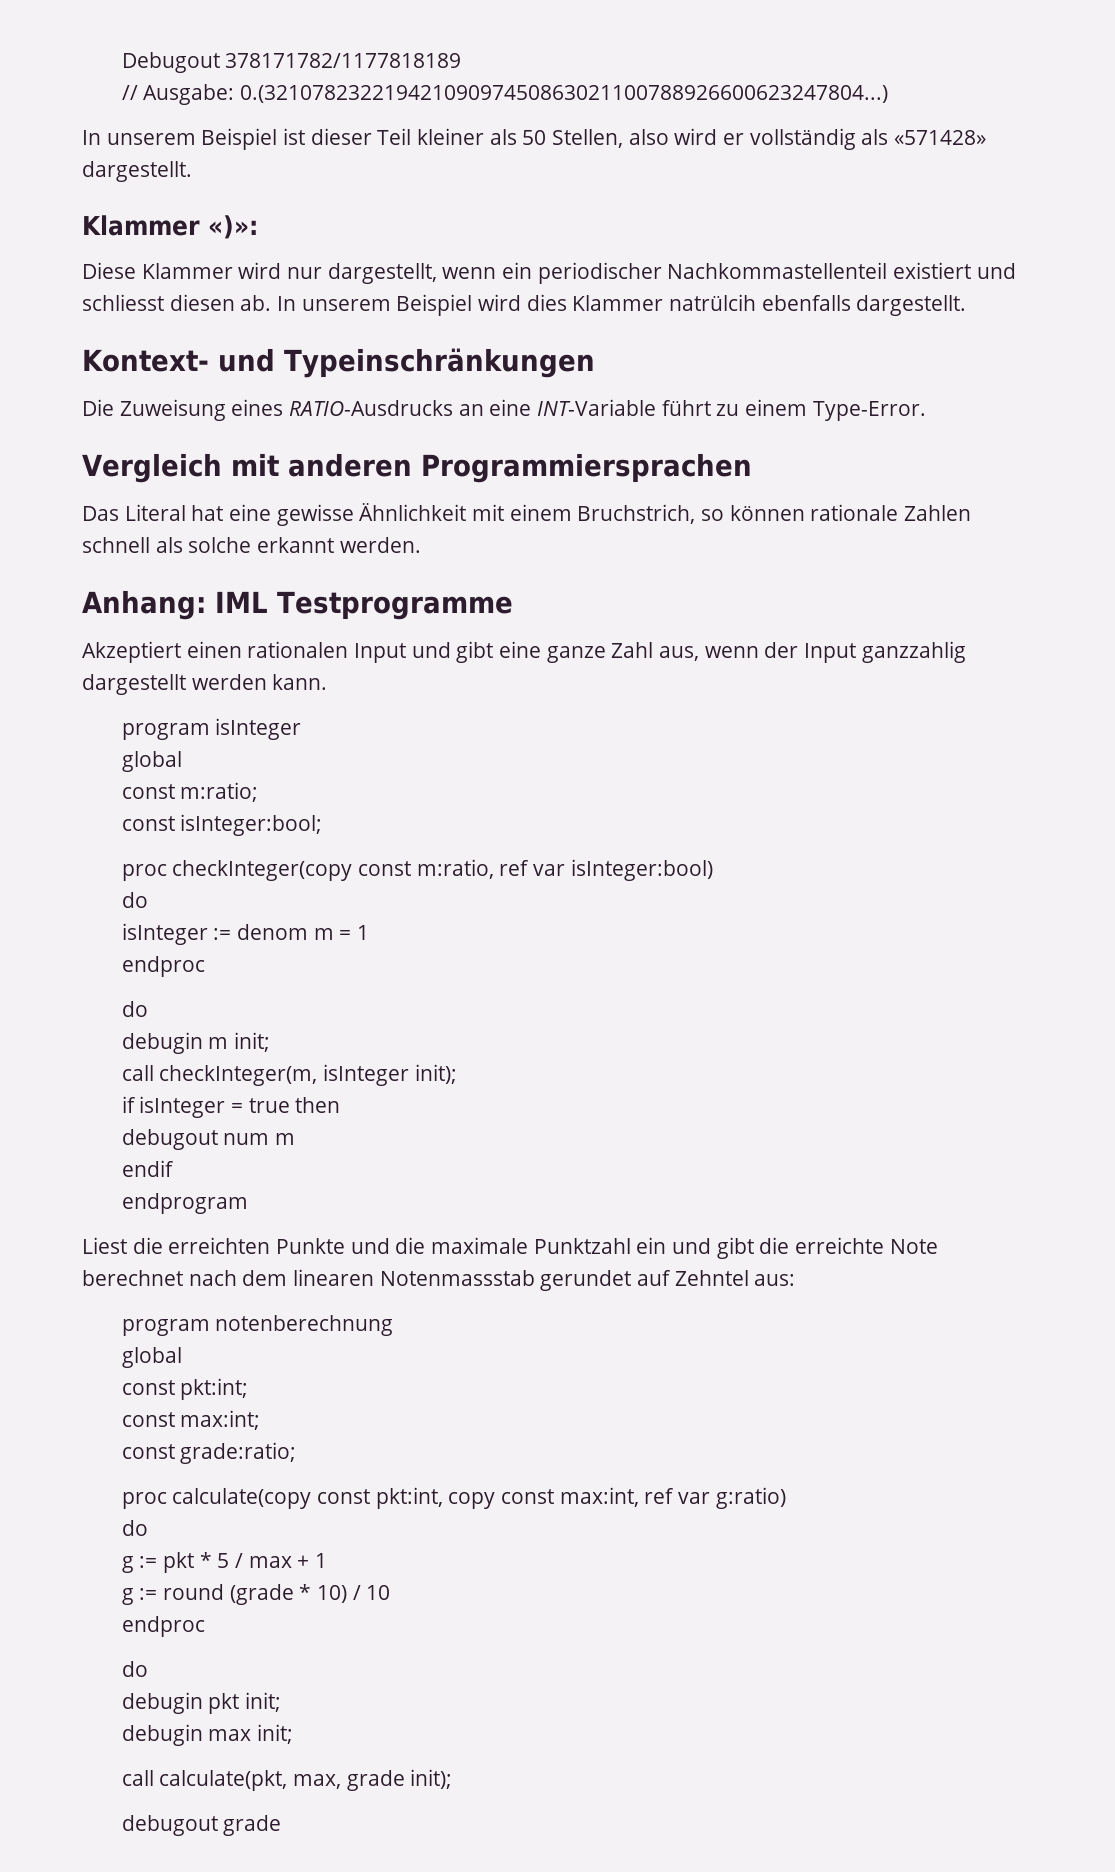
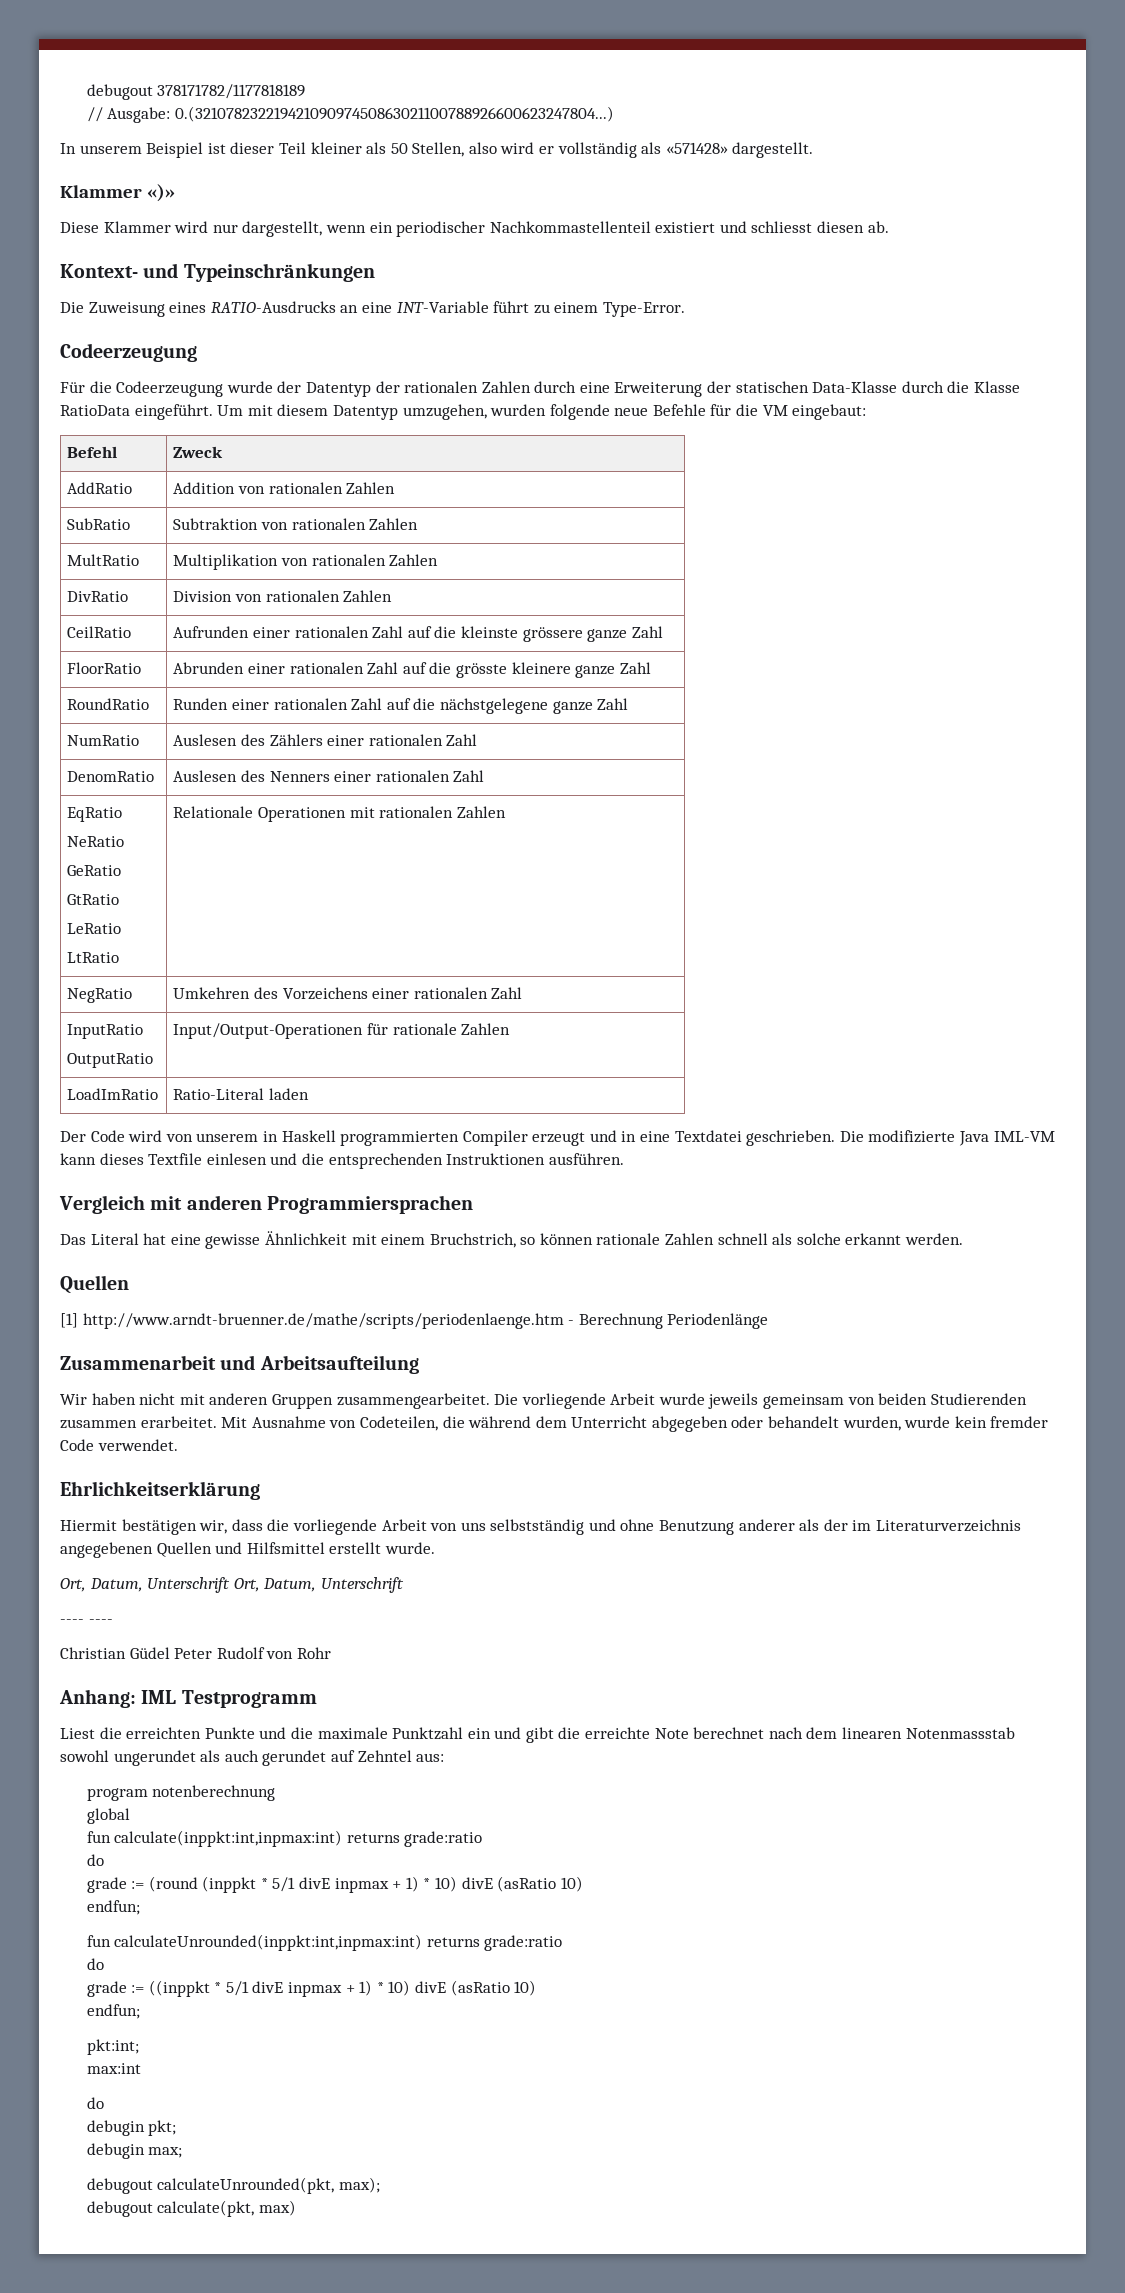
- Debugout 378171782/1177818189
+ debugout 378171782/1177818189
- Klammer «)»:
+ Klammer «)»
- In unserem Beispiel wird dies Klammer natrülcih ebenfalls dargestellt.
  Die Zuweisung eines RATIO-Ausdrucks an eine INT-Variable führt zu einem Type-Error.
+ Codeerzeugung
+ Für die Codeerzeugung wurde der Datentyp der rationalen Zahlen durch eine Erweiterung der statischen Data-Klasse durch die Klasse RatioData eingeführt. Um mit diesem Datentyp umzugehen, wurden folgende neue Befehle für die VM eingebaut:
+ Befehl | Zweck
+ AddRatio | Addition von rationalen Zahlen
+ SubRatio | Subtraktion von rationalen Zahlen
+ MultRatio | Multiplikation von rationalen Zahlen
+ DivRatio | Division von rationalen Zahlen
+ CeilRatio | Aufrunden einer rationalen Zahl auf die kleinste grössere ganze Zahl
+ FloorRatio | Abrunden einer rationalen Zahl auf die grösste kleinere ganze Zahl
+ RoundRatio | Runden einer rationalen Zahl auf die nächstgelegene ganze Zahl
+ NumRatio | Auslesen des Zählers einer rationalen Zahl
+ DenomRatio | Auslesen des Nenners einer rationalen Zahl
+ EqRatio
+ NeRatio
+ GeRatio
+ GtRatio
+ LeRatio
+ LtRatio | Relationale Operationen mit rationalen Zahlen
+ NegRatio | Umkehren des Vorzeichens einer rationalen Zahl
+ InputRatio
+ OutputRatio | Input/Output-Operationen für rationale Zahlen
+ LoadImRatio | Ratio-Literal laden
+ Der Code wird von unserem in Haskell programmierten Compiler erzeugt und in eine Textdatei geschrieben. Die modifizierte Java IML-VM kann dieses Textfile einlesen und die entsprechenden Instruktionen ausführen.
  Das Literal hat eine gewisse Ähnlichkeit mit einem Bruchstrich, so können rationale Zahlen schnell als solche erkannt werden.
- Anhang: IML Testprogramme
- Akzeptiert einen rationalen Input und gibt eine ganze Zahl aus, wenn der Input ganzzahlig dargestellt werden kann.
- program isInteger
- global
- const m:ratio;
- const isInteger:bool;
- proc checkInteger(copy const m:ratio, ref var isInteger:bool)
- do
- isInteger := denom m = 1
- endproc
- do
- debugin m init;
- call checkInteger(m, isInteger init);
- if isInteger = true then
- debugout num m
- endif
- endprogram
+ Quellen
+ [1] http://www.arndt-bruenner.de/mathe/scripts/periodenlaenge.htm - Berechnung Periodenlänge
+ Zusammenarbeit und Arbeitsaufteilung
+ Wir haben nicht mit anderen Gruppen zusammengearbeitet. Die vorliegende Arbeit wurde jeweils gemeinsam von beiden Studierenden zusammen erarbeitet. Mit Ausnahme von Codeteilen, die während dem Unterricht abgegeben oder behandelt wurden, wurde kein fremder Code verwendet.
+ Ehrlichkeitserklärung
+ Hiermit bestätigen wir, dass die vorliegende Arbeit von uns selbstständig und ohne Benutzung anderer als der im Literaturverzeichnis angegebenen Quellen und Hilfsmittel erstellt wurde.
+ Ort, Datum, Unterschrift Ort, Datum, Unterschrift
+ ---- ----
+ Christian Güdel Peter Rudolf von Rohr
+ Anhang: IML Testprogramm
- Liest die erreichten Punkte und die maximale Punktzahl ein und gibt die erreichte Note berechnet nach dem linearen Notenmassstab gerundet auf Zehntel aus:
+ Liest die erreichten Punkte und die maximale Punktzahl ein und gibt die erreichte Note berechnet nach dem linearen Notenmassstab sowohl ungerundet als auch gerundet auf Zehntel aus:
- const pkt:int;
- const max:int;
- const grade:ratio;
- proc calculate(copy const pkt:int, copy const max:int, ref var g:ratio)
+ fun calculate(inppkt:int,inpmax:int) returns grade:ratio
  do
- g := pkt * 5 / max + 1
- g := round (grade * 10) / 10
- endproc
+ grade := (round (inppkt * 5/1 divE inpmax + 1) * 10) divE (asRatio 10)
+ endfun;
+ fun calculateUnrounded(inppkt:int,inpmax:int) returns grade:ratio
  do
- debugin pkt init;
- debugin max init;
- call calculate(pkt, max, grade init);
- debugout grade
+ grade := ((inppkt * 5/1 divE inpmax + 1) * 10) divE (asRatio 10)
+ endfun;
+ pkt:int;
+ max:int
+ do
+ debugin pkt;
+ debugin max;
+ debugout calculateUnrounded(pkt, max);
+ debugout calculate(pkt, max)

